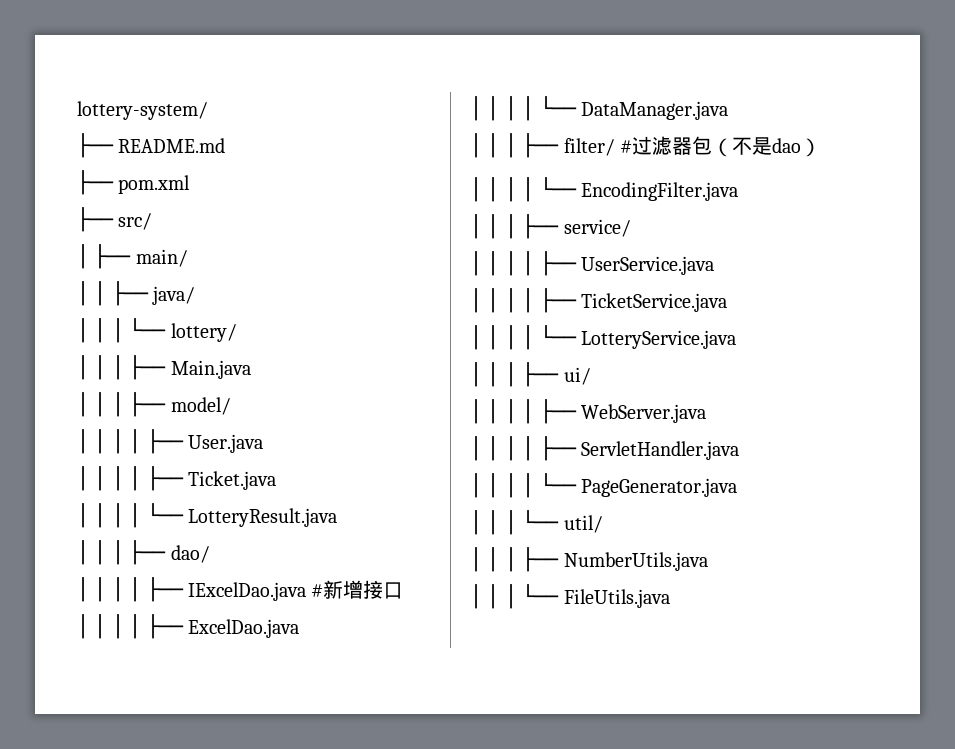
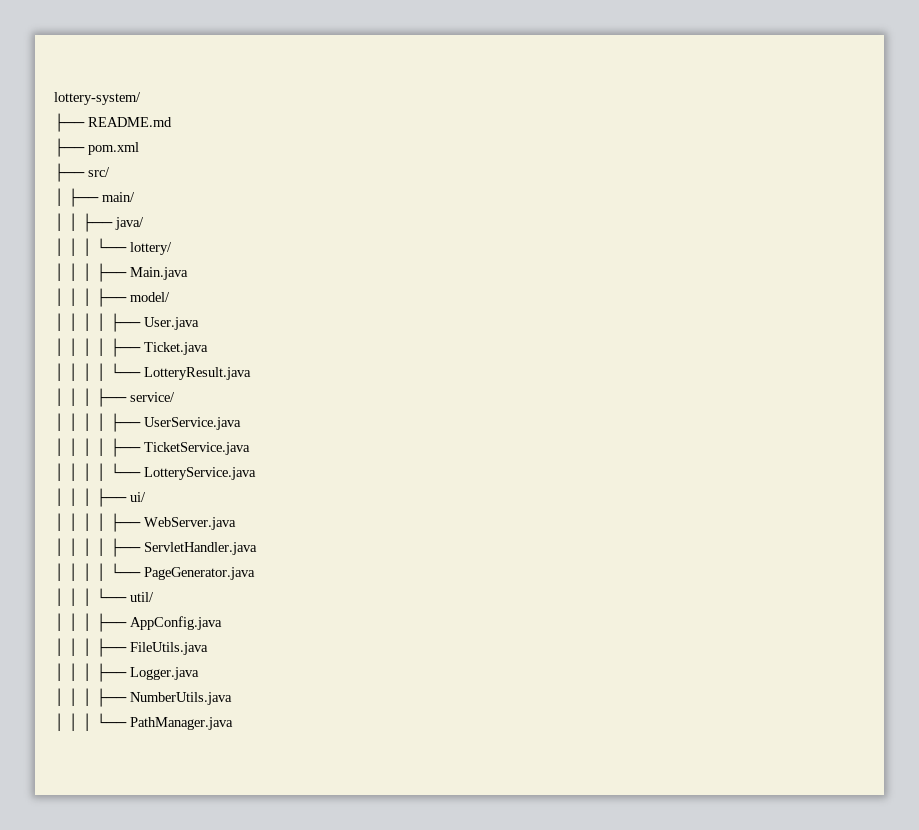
- │ │ │ ├── dao/
- │ │ │ │ ├── IExcelDao.java #新增接口
- │ │ │ │ ├── ExcelDao.java
- │ │ │ │ └── DataManager.java
- │ │ │ ├── filter/ #过滤器包（不是dao）
- │ │ │ │ └── EncodingFilter.java
+ │ │ │ ├── AppConfig.java
+ │ │ │ ├── FileUtils.java
+ │ │ │ ├── Logger.java
- │ │ │ └── FileUtils.java
+ │ │ │ └── PathManager.java

